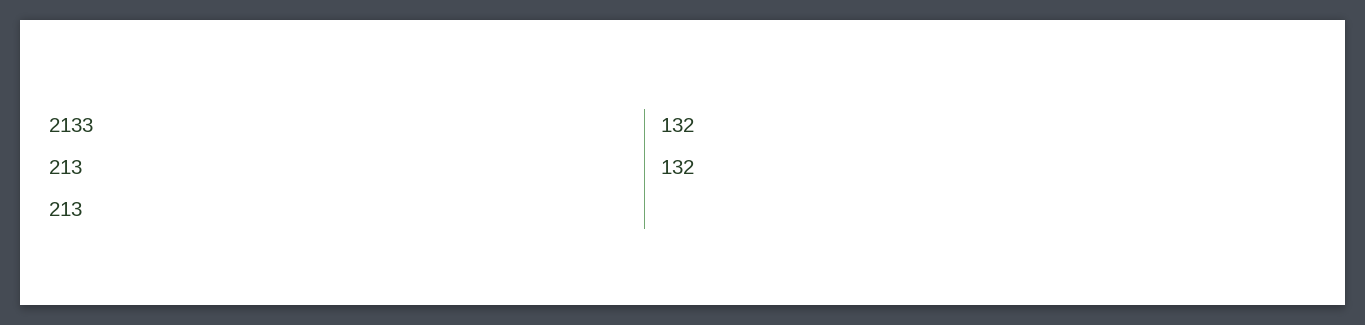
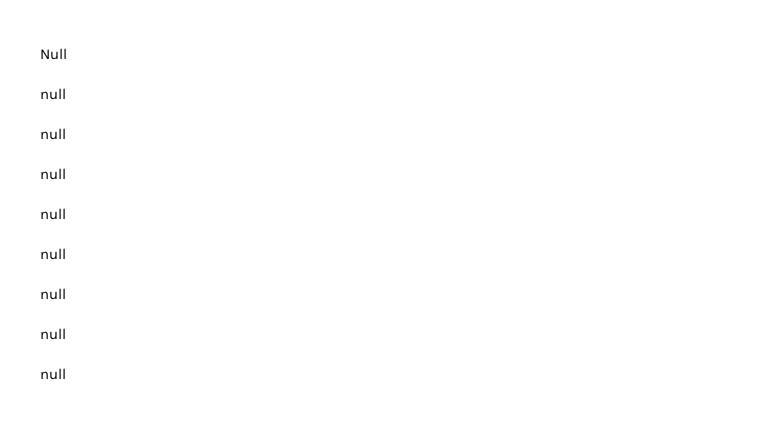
- 2133
- 213
- 213
- 132
- 132
+ Null
+ null
+ null
+ null
+ null
+ null
+ null
+ null
+ null

